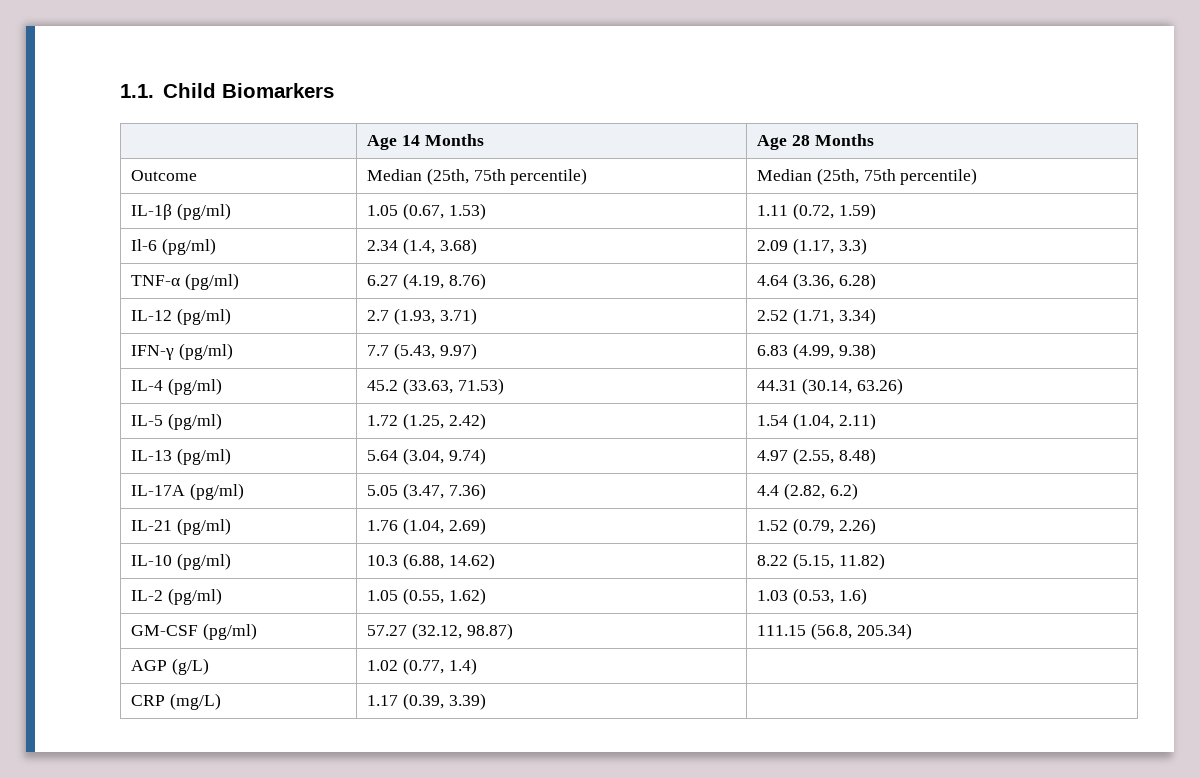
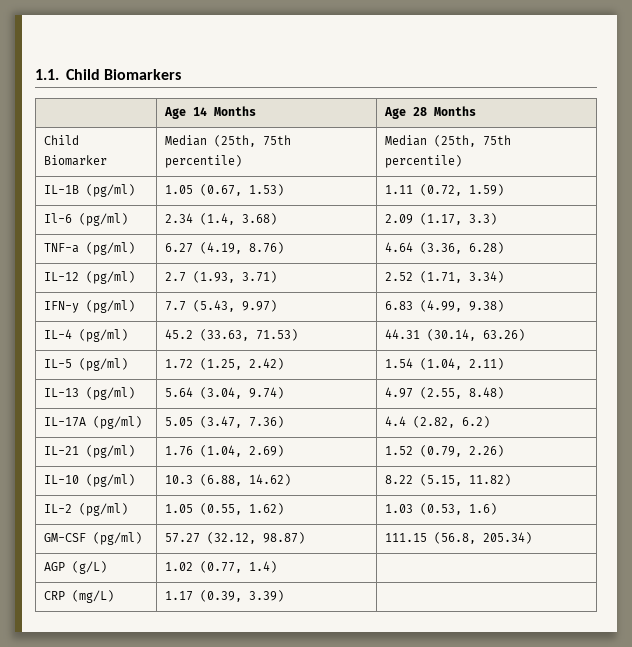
- Outcome | Median (25th, 75th percentile) | Median (25th, 75th percentile)
+ Child Biomarker | Median (25th, 75th percentile) | Median (25th, 75th percentile)
- IL-1β (pg/ml) | 1.05 (0.67, 1.53) | 1.11 (0.72, 1.59)
+ IL-1B (pg/ml) | 1.05 (0.67, 1.53) | 1.11 (0.72, 1.59)
- TNF-α (pg/ml) | 6.27 (4.19, 8.76) | 4.64 (3.36, 6.28)
+ TNF-a (pg/ml) | 6.27 (4.19, 8.76) | 4.64 (3.36, 6.28)
- IFN-γ (pg/ml) | 7.7 (5.43, 9.97) | 6.83 (4.99, 9.38)
+ IFN-y (pg/ml) | 7.7 (5.43, 9.97) | 6.83 (4.99, 9.38)

